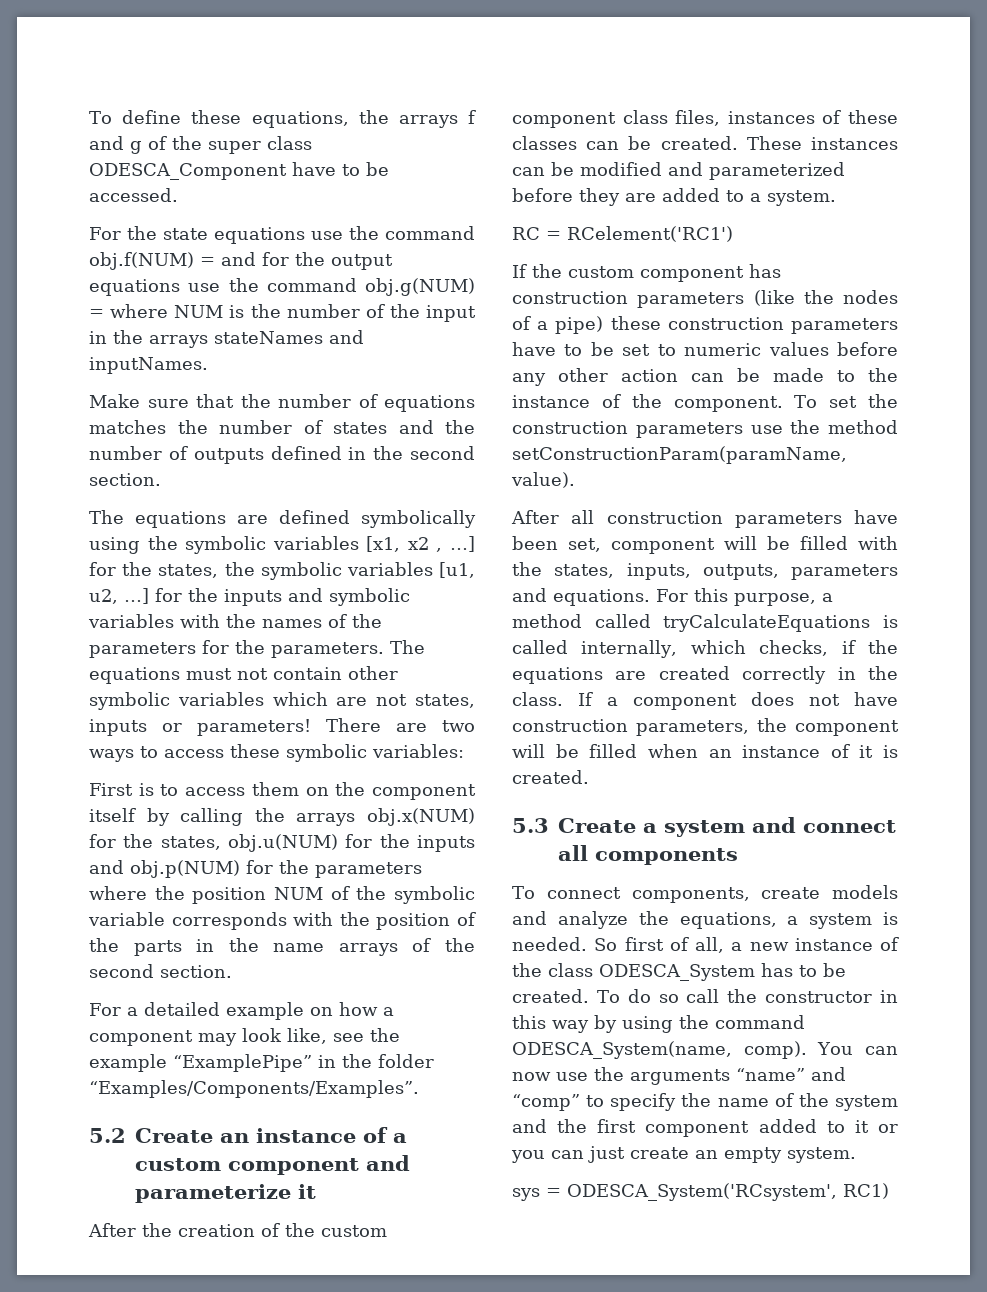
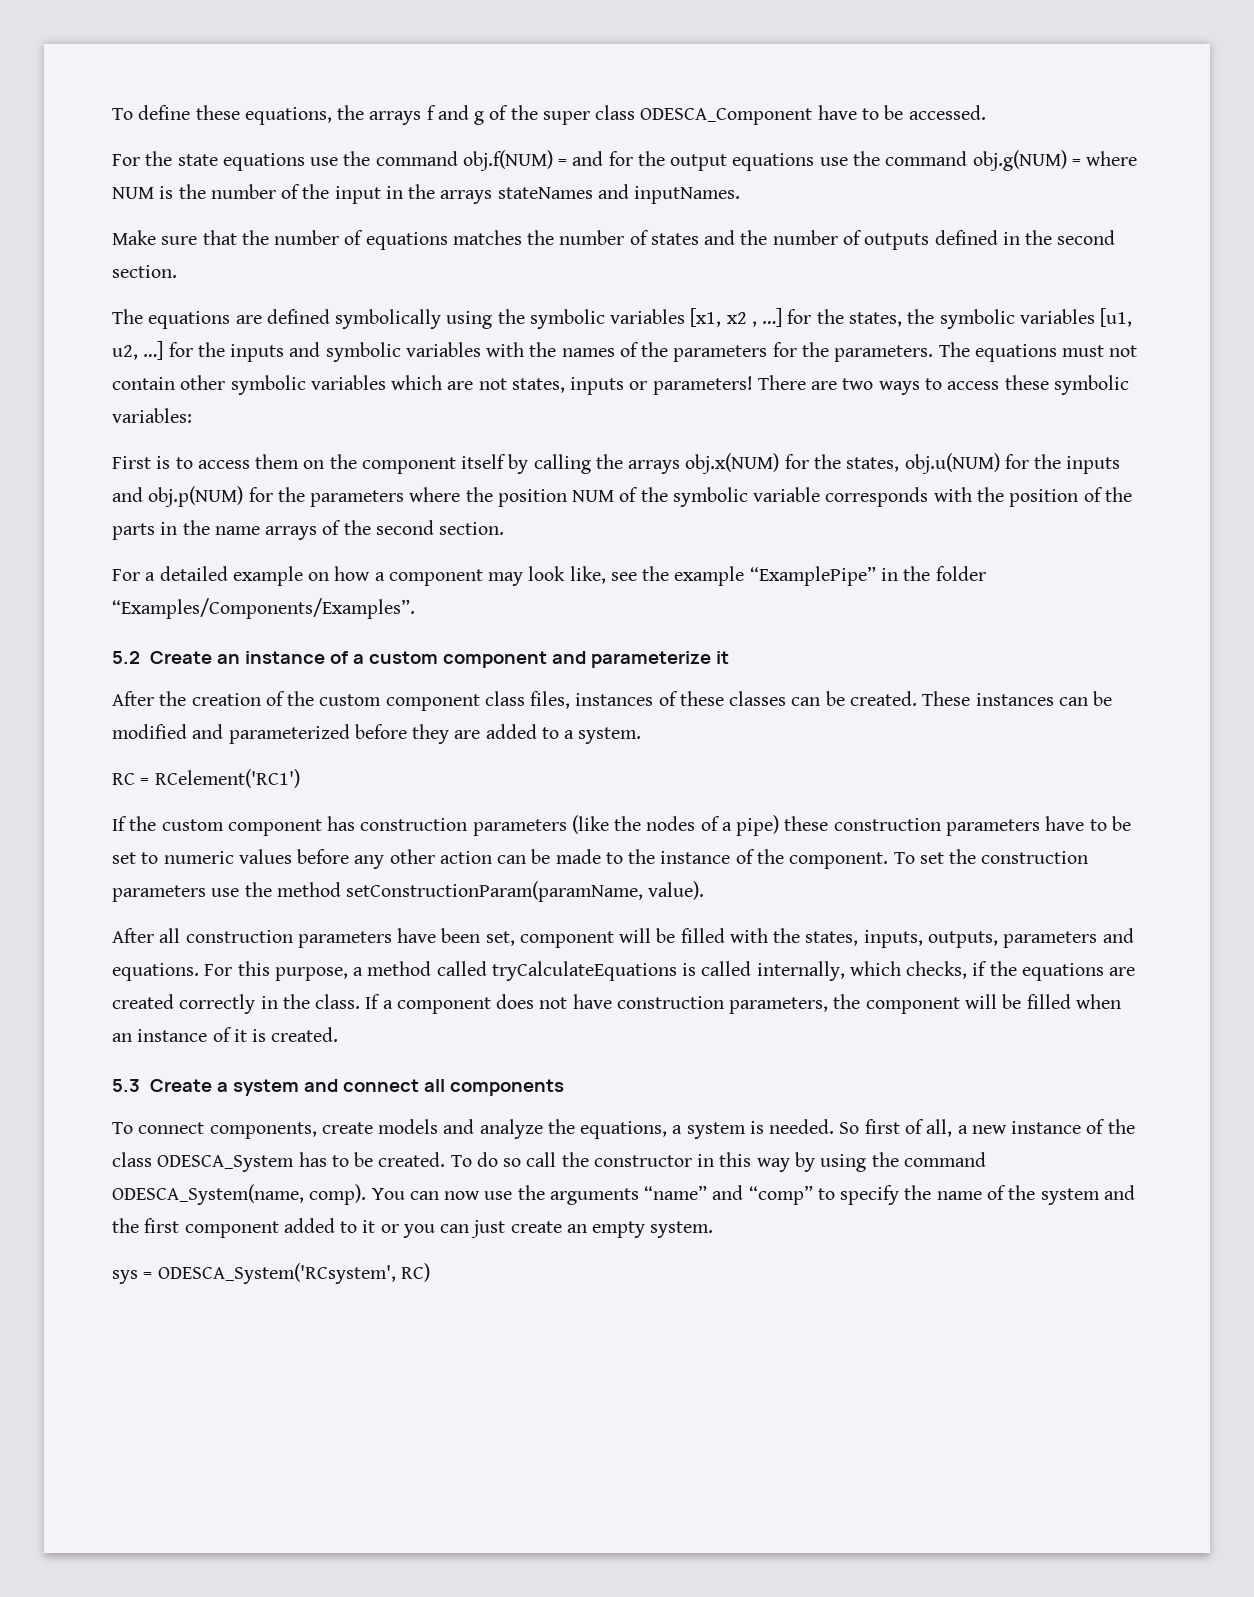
- sys = ODESCA_System('RCsystem', RC1)
+ sys = ODESCA_System('RCsystem', RC)

